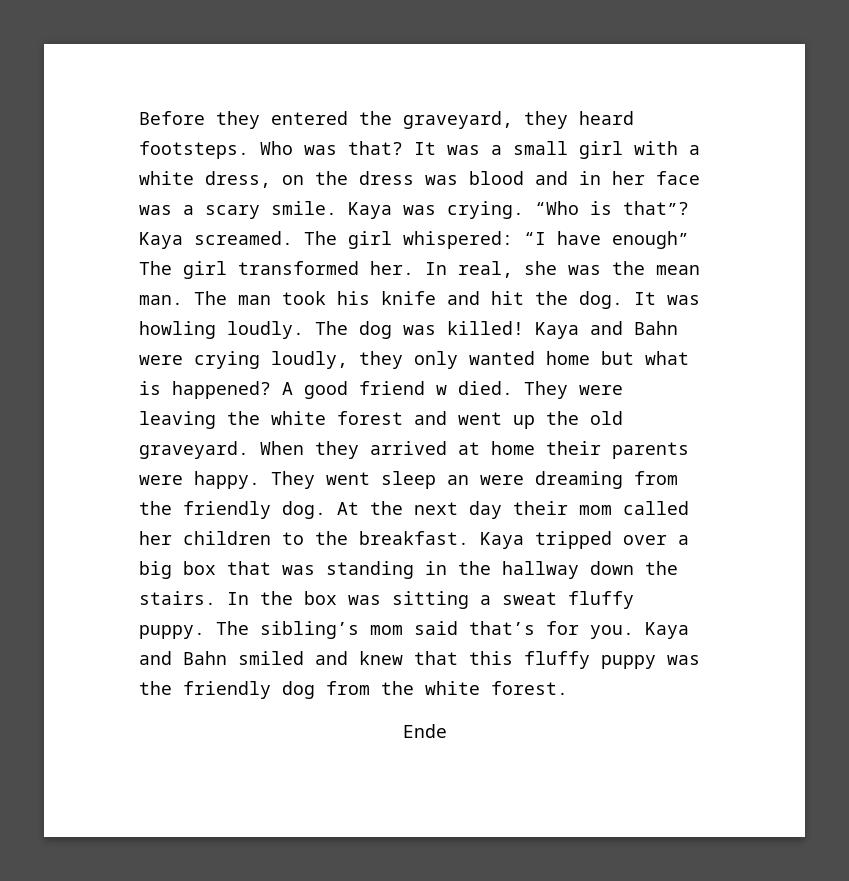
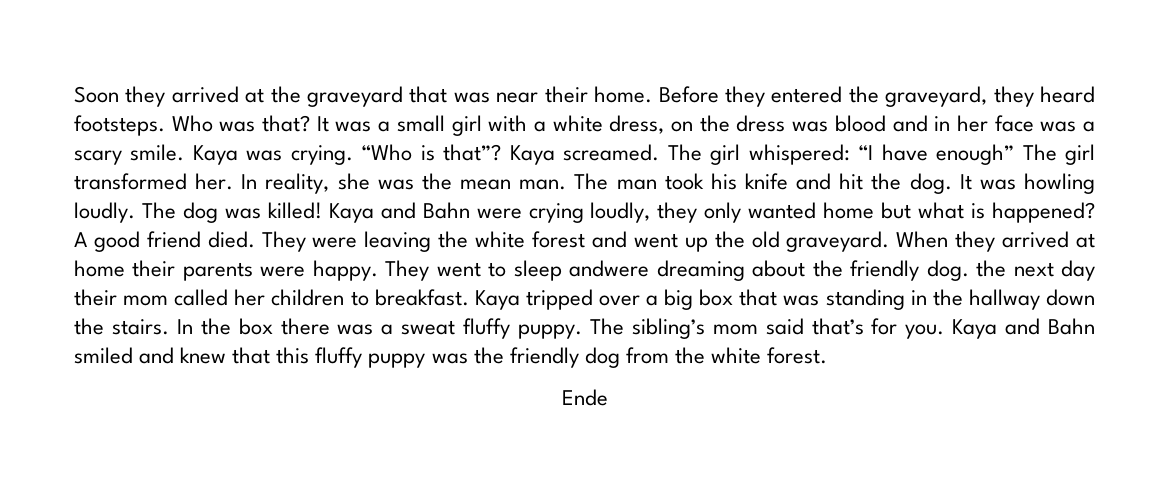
+ Soon they arrived at the graveyard that was near their home.
- In real, she was the mean man.
+ In reality, she was the mean man.
- A good friend w died.
+ A good friend died.
- They went sleep an were dreaming from the friendly dog. At the next day their mom called her children to the breakfast.
+ They went to sleep andwere dreaming about the friendly dog. the next day their mom called her children to breakfast.
- In the box was sitting a sweat fluffy puppy.
+ In the box there was a sweat fluffy puppy.

